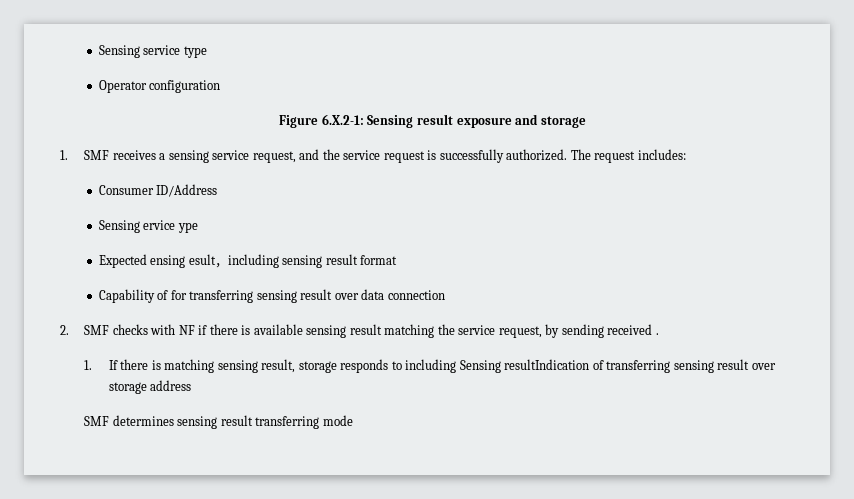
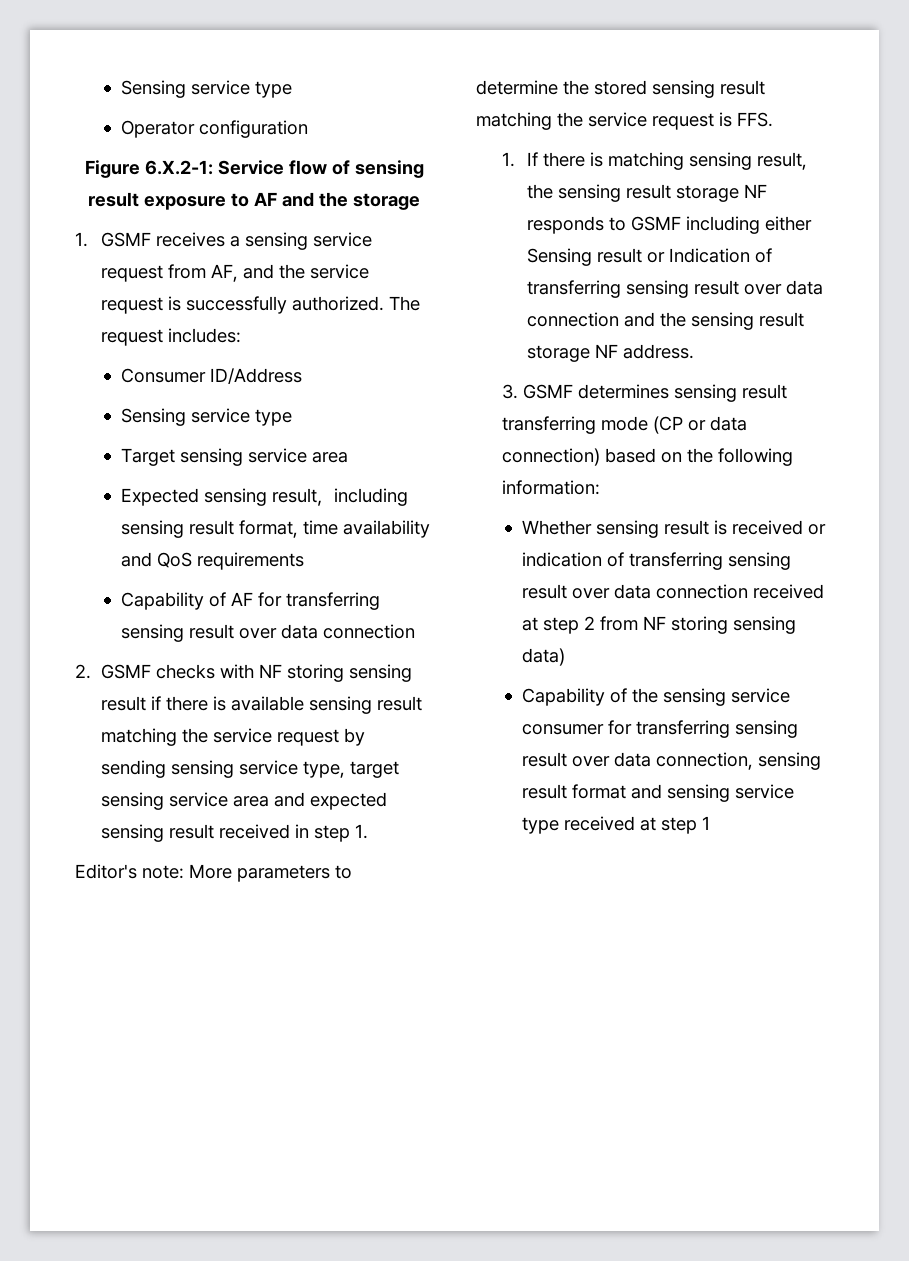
- Figure 6.X.2-1: Sensing result exposure and storage
+ Figure 6.X.2-1: Service flow of sensing result exposure to AF and the storage
- 1. SMF receives a sensing service request, and the service request is successfully authorized.
+ 1. GSMF receives a sensing service request from AF, and the service request is successfully authorized.
  Consumer ID/Address
- Sensing ervice ype
+ Sensing service type
+ Target sensing service area
- Expected ensing esult，including sensing result format
- Capability of for transferring sensing result over data connection
+ Expected sensing result，including sensing result format, time availability and QoS requirements
+ Capability of AF for transferring sensing result over data connection
- 2. SMF checks with NF if there is available sensing result matching the service request, by sending received .
+ 2. GSMF checks with NF storing sensing result if there is available sensing result matching the service request by sending sensing service type, target sensing service area and expected sensing result received in step 1.
+ Editor's note: More parameters to determine the stored sensing result matching the service request is FFS.
- 1. If there is matching sensing result, storage responds to including Sensing resultIndication of transferring sensing result over storage address
- SMF determines sensing result transferring mode
+ 1. If there is matching sensing result, the sensing result storage NF responds to GSMF including either Sensing result or Indication of transferring sensing result over data connection and the sensing result storage NF address.
+ 3. GSMF determines sensing result transferring mode (CP or data connection) based on the following information:
+ Whether sensing result is received or indication of transferring sensing result over data connection received at step 2 from NF storing sensing data)
+ Capability of the sensing service consumer for transferring sensing result over data connection, sensing result format and sensing service type received at step 1

